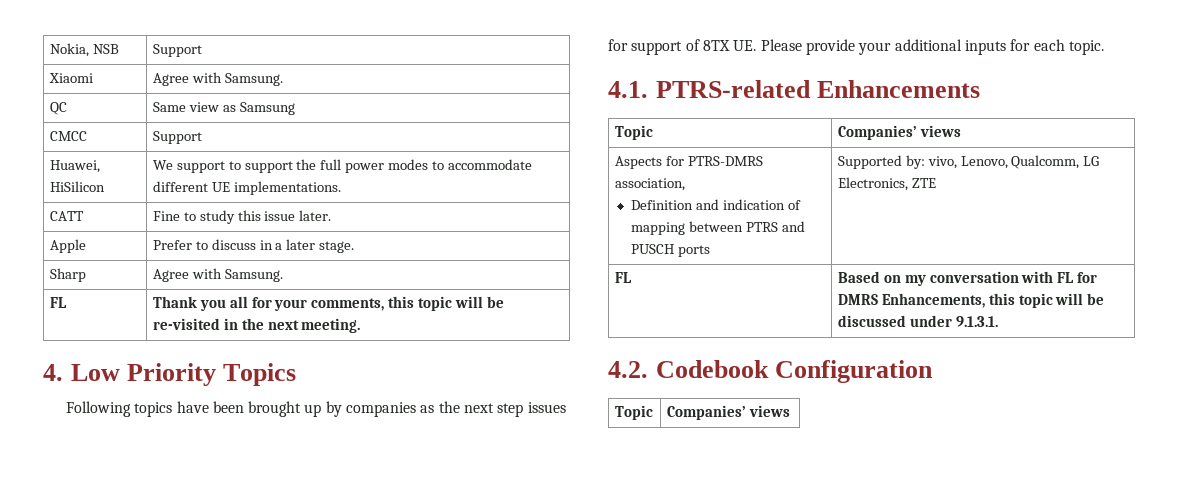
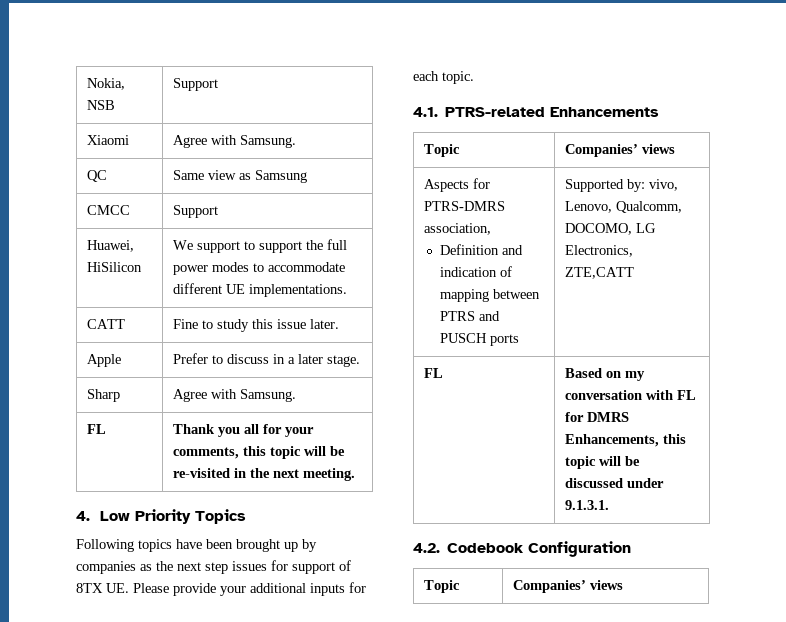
  Aspects for PTRS-DMRS association,
- Definition and indication of mapping between PTRS and PUSCH ports | Supported by: vivo, Lenovo, Qualcomm, LG Electronics, ZTE
+ Definition and indication of mapping between PTRS and PUSCH ports | Supported by: vivo, Lenovo, Qualcomm, DOCOMO, LG Electronics, ZTE,CATT

